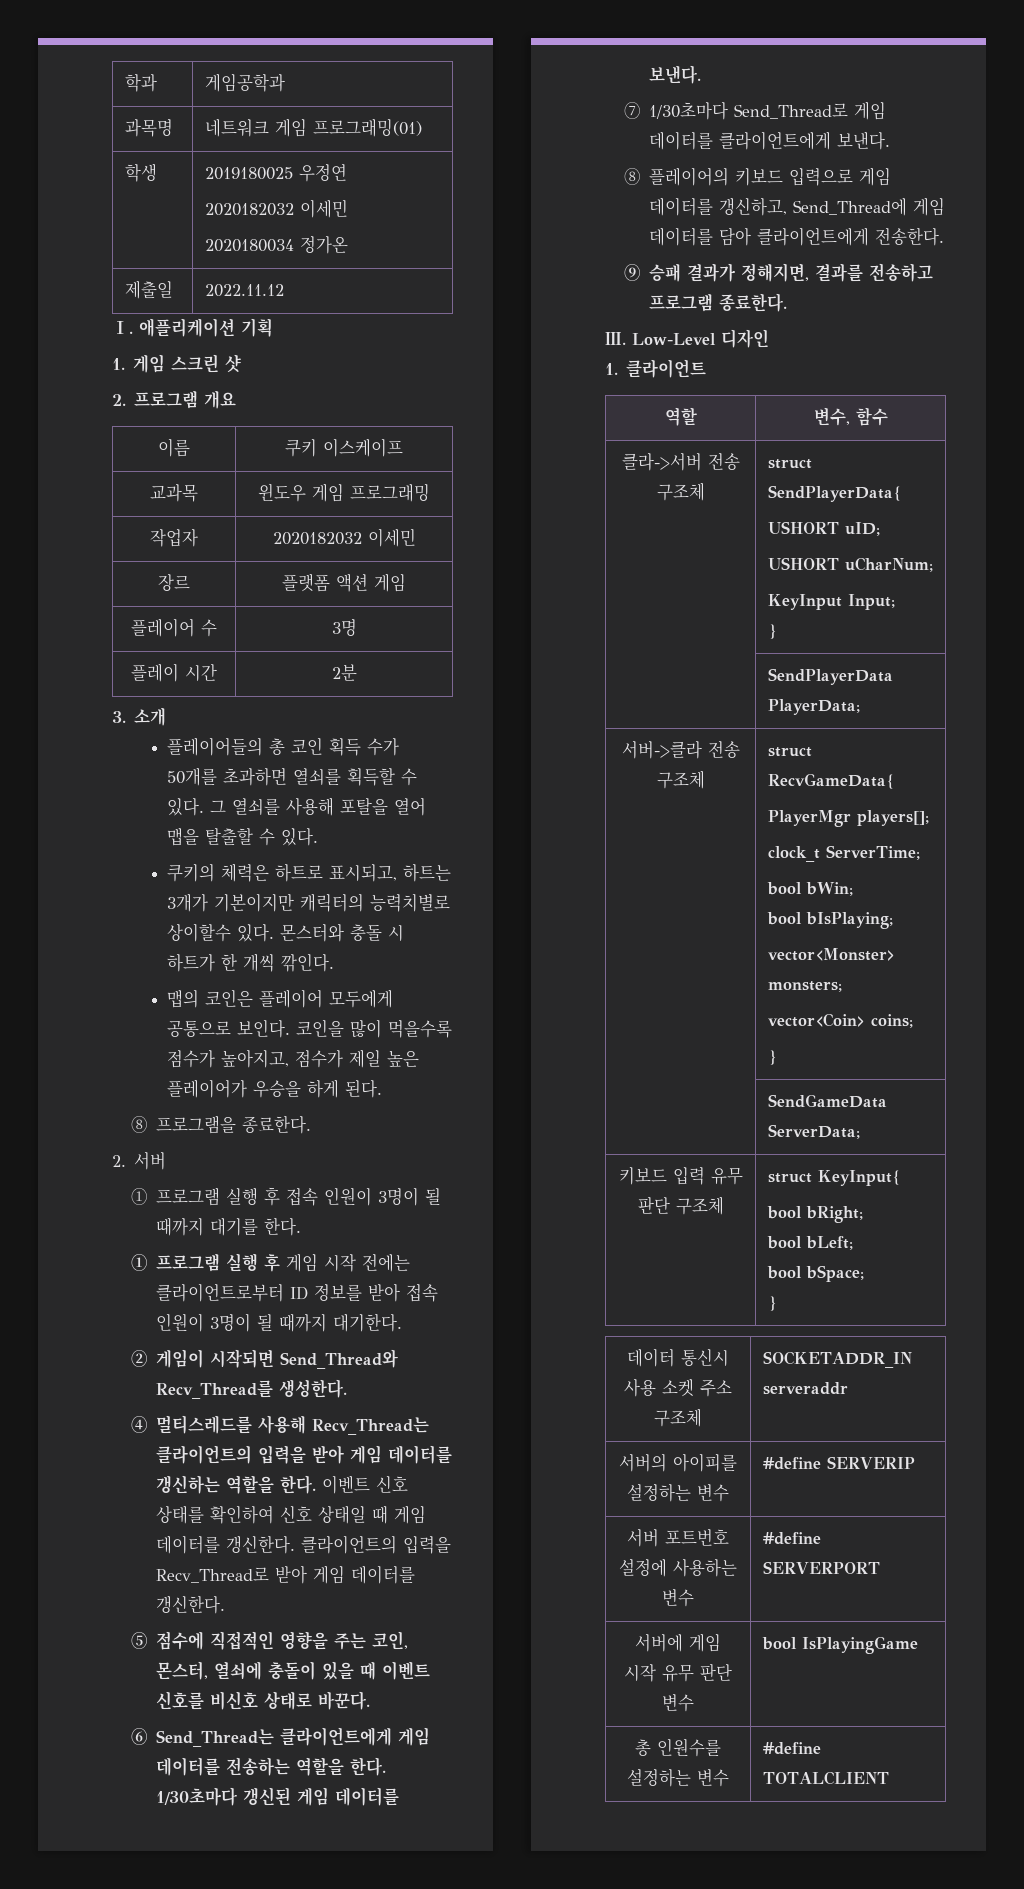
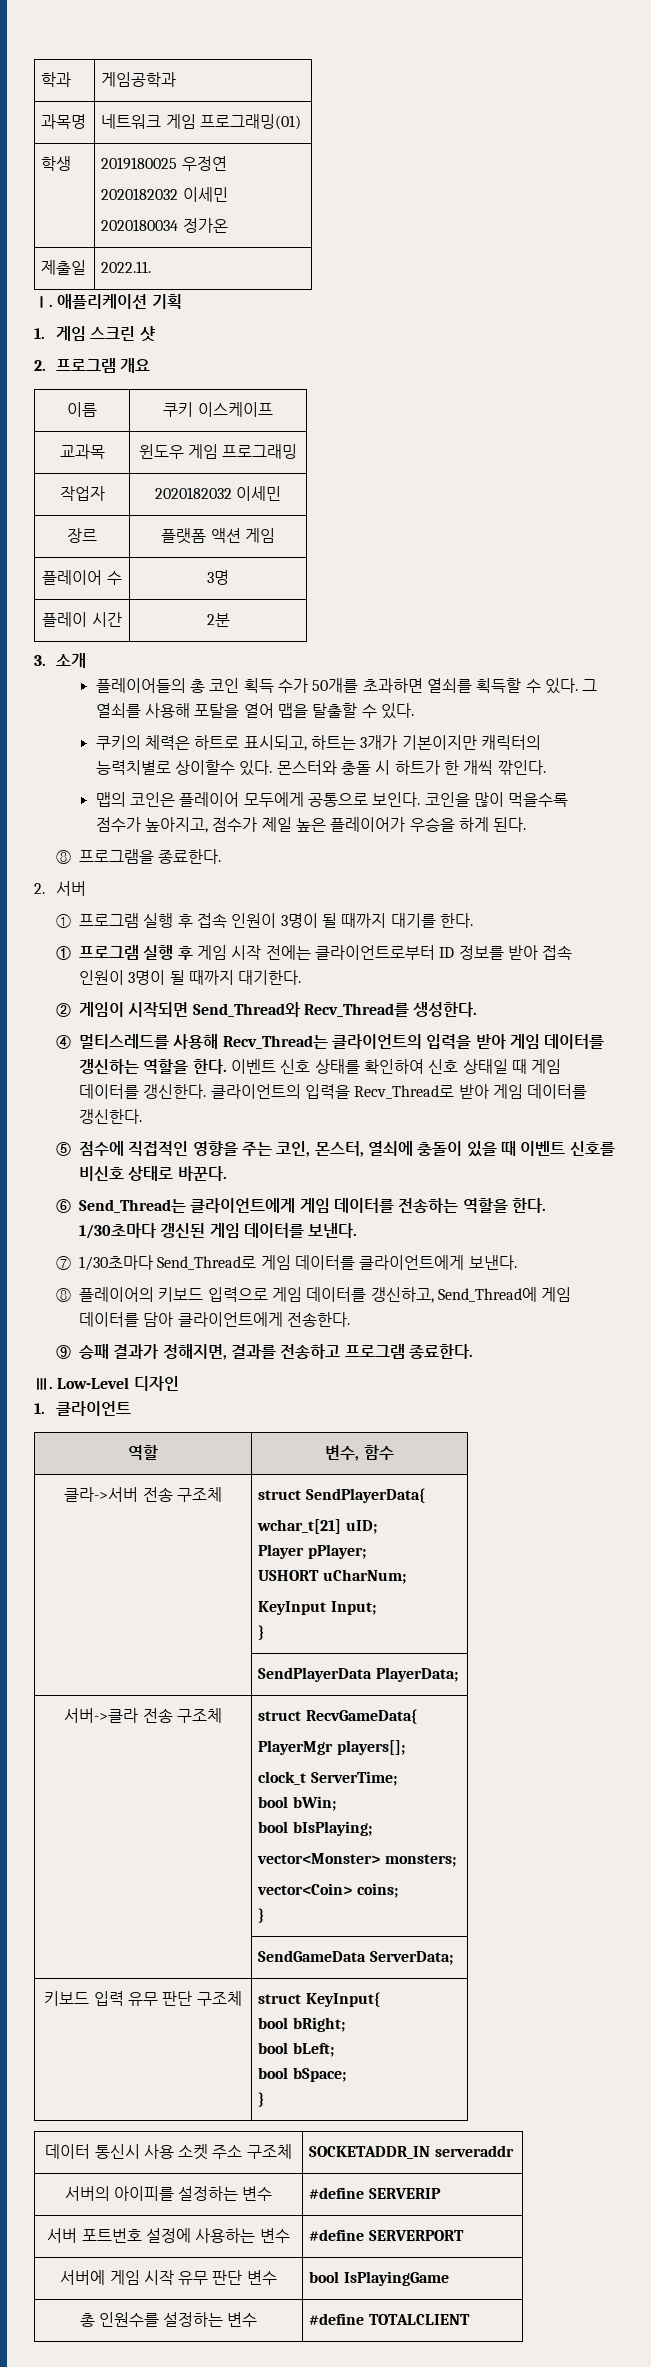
- 제출일 | 2022.11.12
+ 제출일 | 2022.11.
  클라->서버 전송 구조체 | struct SendPlayerData{
- USHORT uID;
+ wchar_t[21] uID;
+ Player pPlayer;

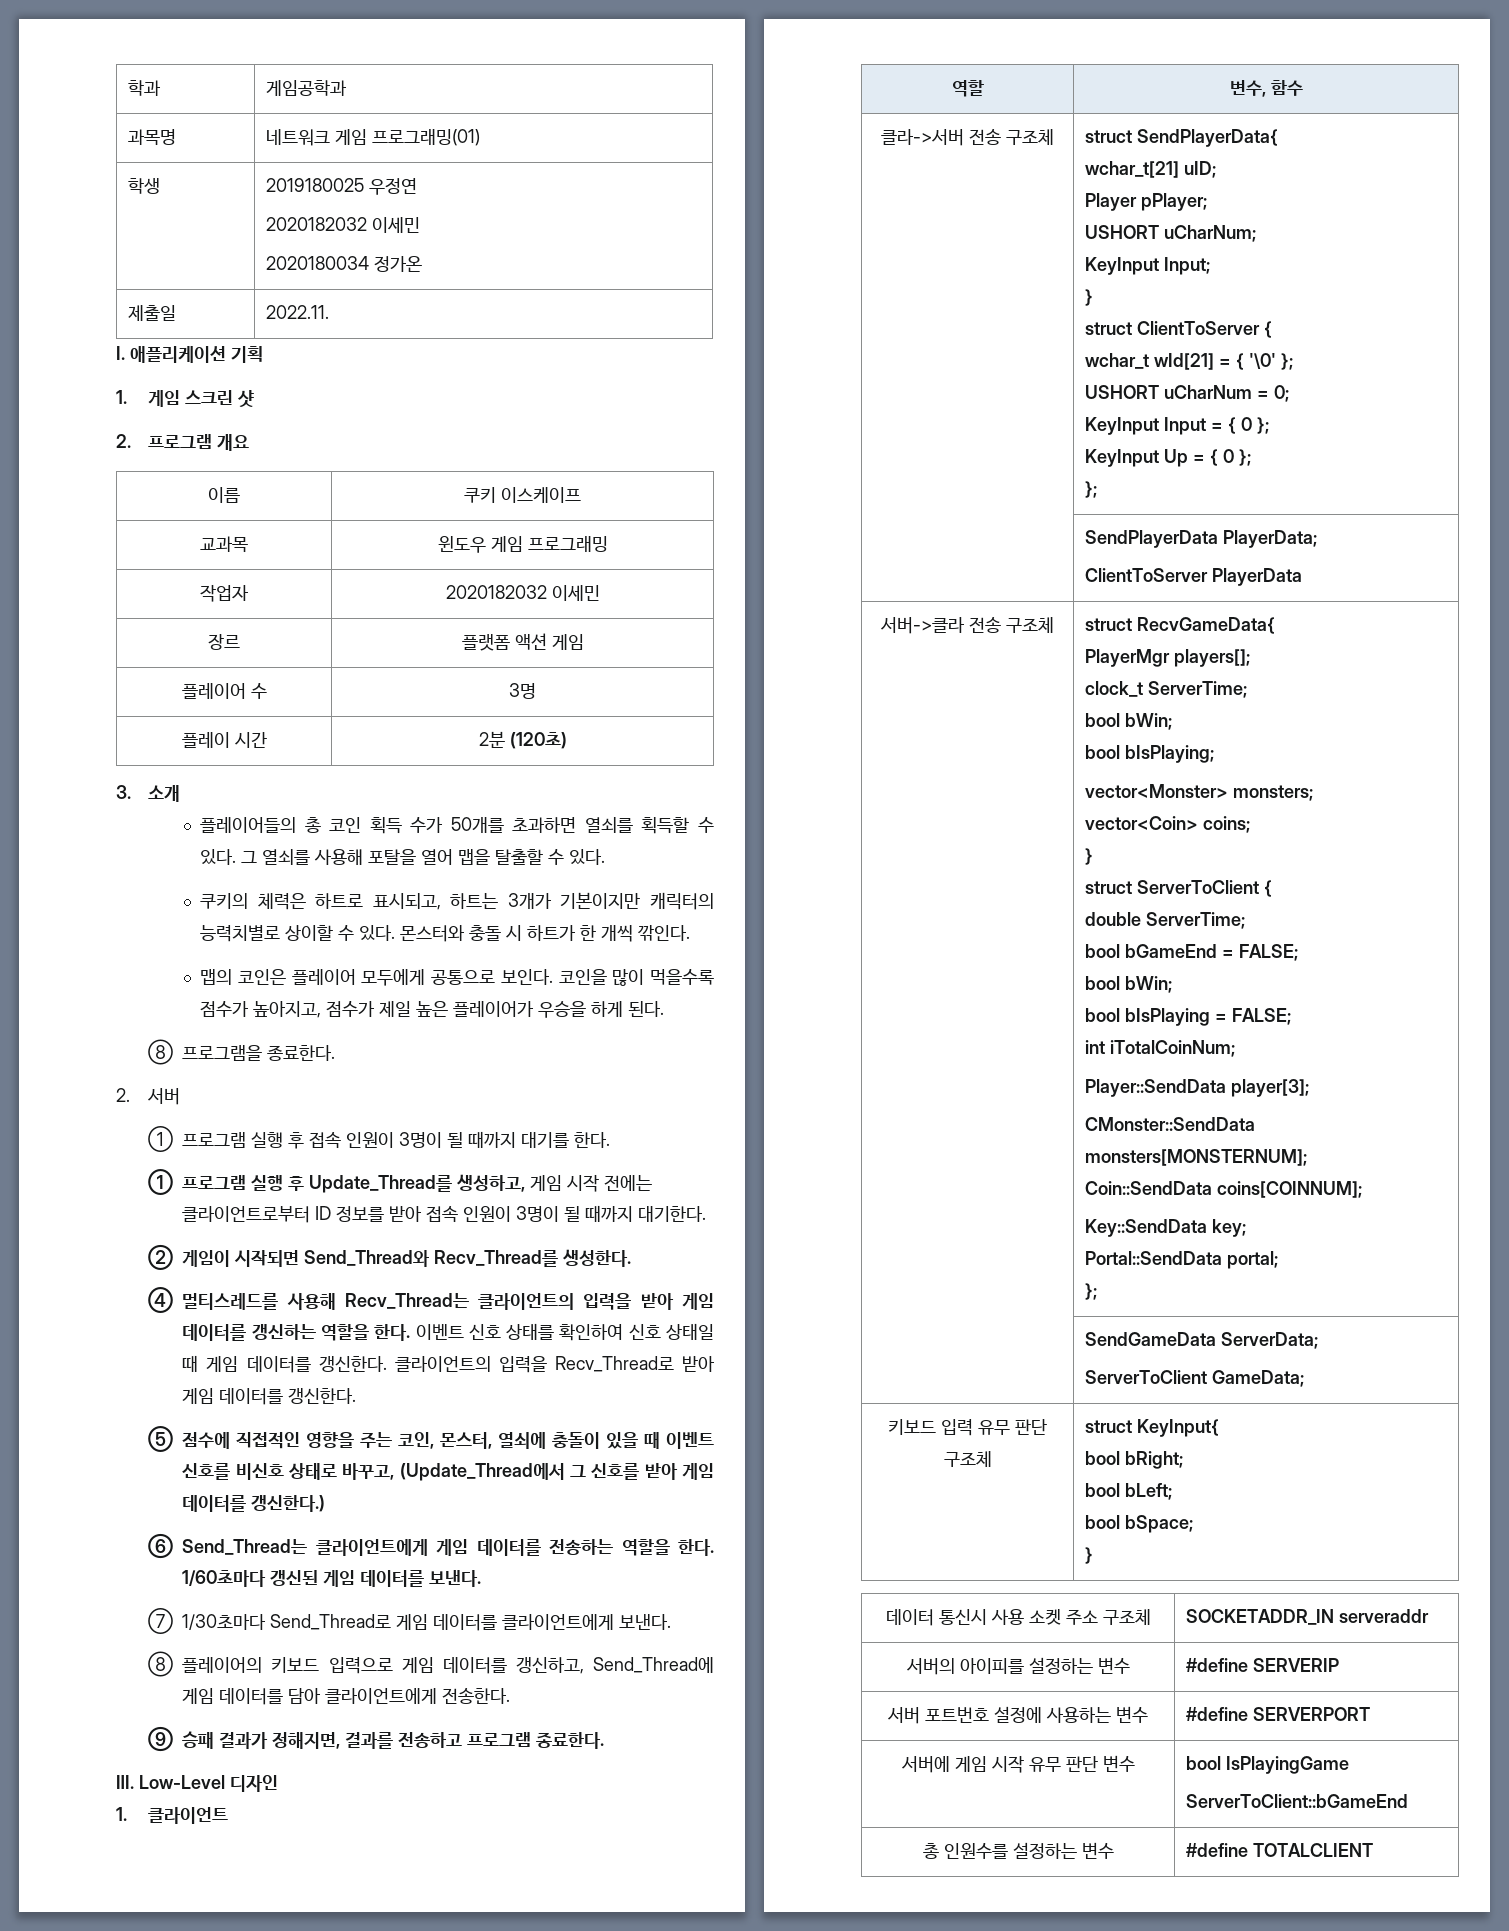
- 플레이 시간 | 2분
+ 플레이 시간 | 2분 (120초)
- 쿠키의 체력은 하트로 표시되고, 하트는 3개가 기본이지만 캐릭터의 능력치별로 상이할수 있다.
+ 쿠키의 체력은 하트로 표시되고, 하트는 3개가 기본이지만 캐릭터의 능력치별로 상이할 수 있다.
- ① 프로그램 실행 후 게임 시작 전에는 클라이언트로부터 ID 정보를 받아 접속 인원이 3명이 될 때까지 대기한다.
+ ① 프로그램 실행 후 Update_Thread를 생성하고, 게임 시작 전에는 클라이언트로부터 ID 정보를 받아 접속 인원이 3명이 될 때까지 대기한다.
- ⑤ 점수에 직접적인 영향을 주는 코인, 몬스터, 열쇠에 충돌이 있을 때 이벤트 신호를 비신호 상태로 바꾼다.
+ ⑤ 점수에 직접적인 영향을 주는 코인, 몬스터, 열쇠에 충돌이 있을 때 이벤트 신호를 비신호 상태로 바꾸고, (Update_Thread에서 그 신호를 받아 게임 데이터를 갱신한다.)
- 1/30초마다 갱신된 게임 데이터를 보낸다.
+ 1/60초마다 갱신된 게임 데이터를 보낸다.
  클라->서버 전송 구조체 | struct SendPlayerData{
  wchar_t[21] uID;
  Player pPlayer;
  USHORT uCharNum;
  KeyInput Input;
  }
+ struct ClientToServer {
+ wchar_t wId[21] = { '\0' };
+ USHORT uCharNum = 0;
+ KeyInput Input = { 0 };
+ KeyInput Up = { 0 };
+ };
  | SendPlayerData PlayerData;
+ ClientToServer PlayerData
+ struct ServerToClient {
+ double ServerTime;
+ bool bGameEnd = FALSE;
+ bool bWin;
+ bool bIsPlaying = FALSE;
+ int iTotalCoinNum;
+ Player::SendData player[3];
+ CMonster::SendData monsters[MONSTERNUM];
+ Coin::SendData coins[COINNUM];
+ Key::SendData key;
+ Portal::SendData portal;
+ };
  | SendGameData ServerData;
+ ServerToClient GameData;
  서버에 게임 시작 유무 판단 변수 | bool IsPlayingGame
+ ServerToClient::bGameEnd

